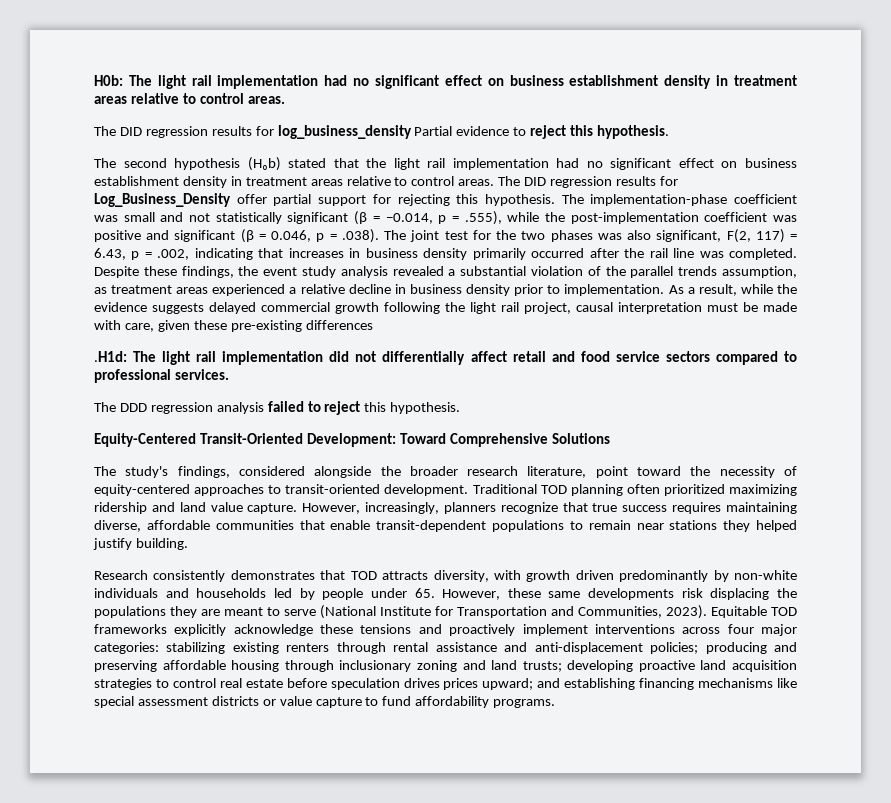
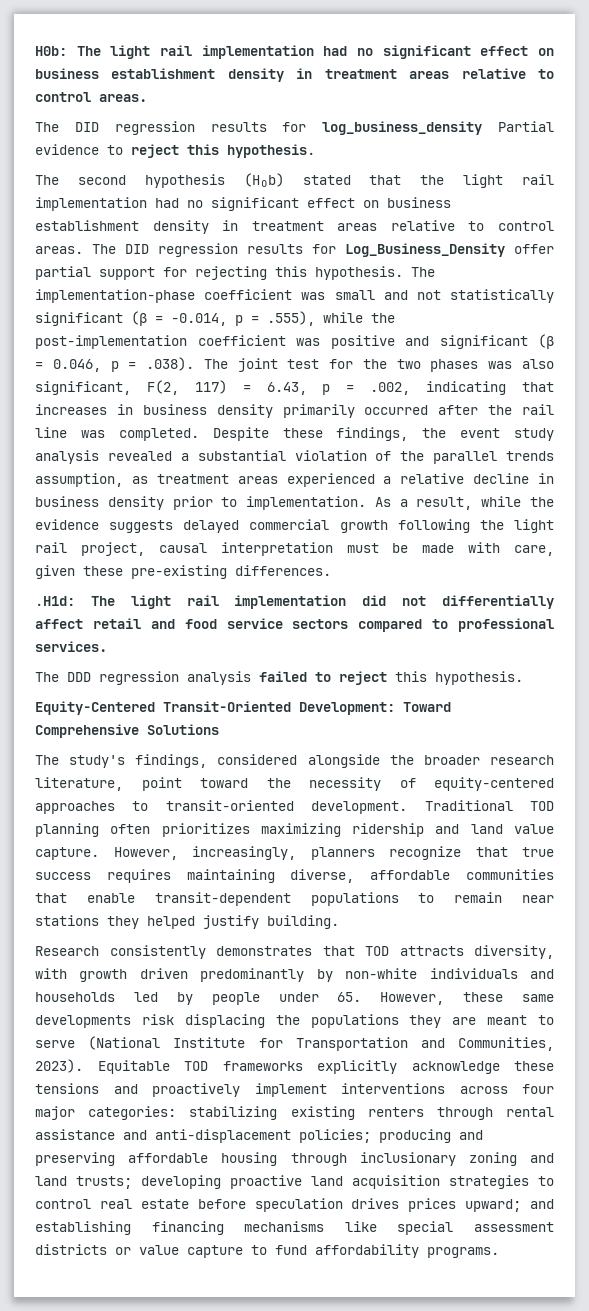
- As a result, while the evidence suggests delayed commercial growth following the light rail project, causal interpretation must be made with care, given these pre-existing differences
+ As a result, while the evidence suggests delayed commercial growth following the light rail project, causal interpretation must be made with care, given these pre-existing differences.
- Traditional TOD planning often prioritized maximizing ridership and land value capture.
+ Traditional TOD planning often prioritizes maximizing ridership and land value capture.

